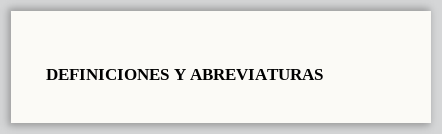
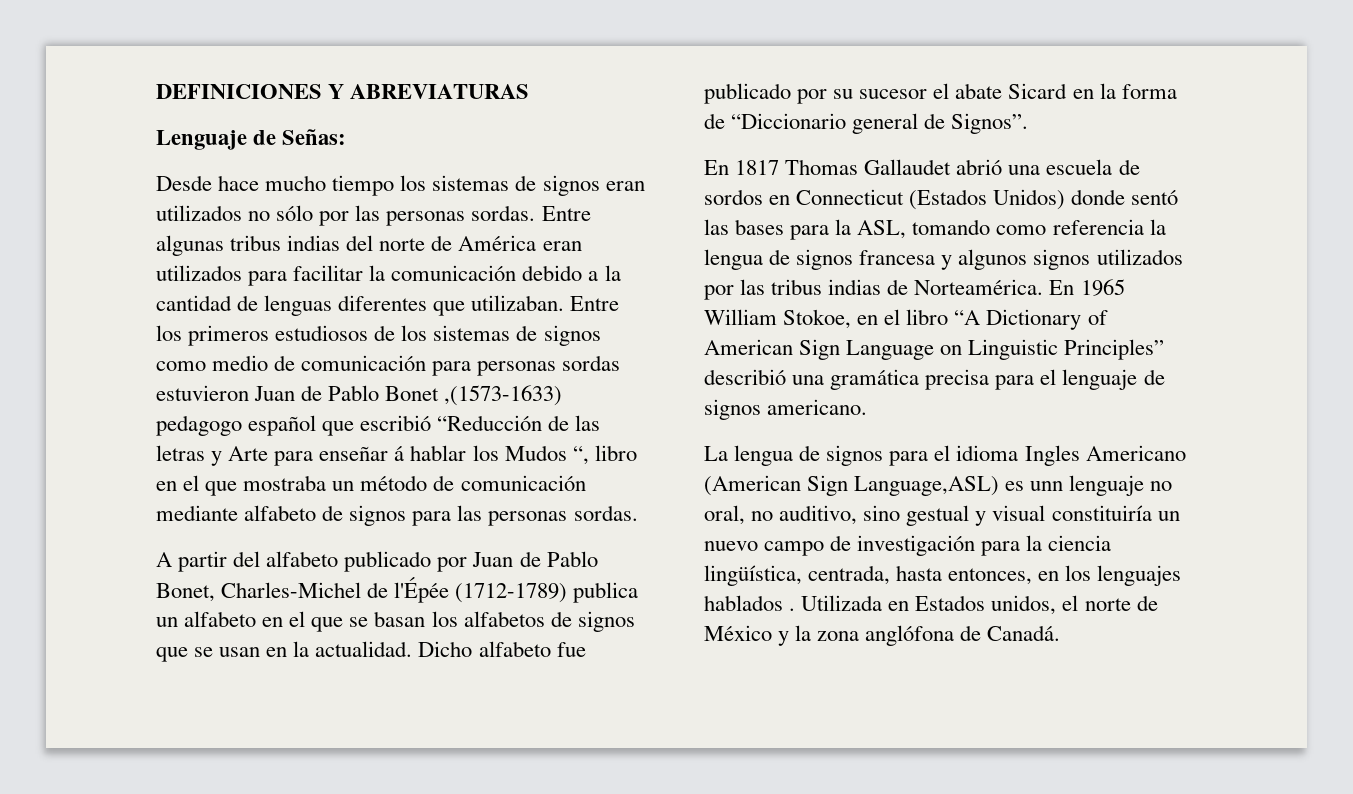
+ Lenguaje de Señas:
+ Desde hace mucho tiempo los sistemas de signos eran utilizados no sólo por las personas sordas. Entre algunas tribus indias del norte de América eran utilizados para facilitar la comunicación debido a la cantidad de lenguas diferentes que utilizaban. Entre los primeros estudiosos de los sistemas de signos como medio de comunicación para personas sordas estuvieron Juan de Pablo Bonet ,(1573-1633) pedagogo español que escribió “Reducción de las letras y Arte para enseñar á hablar los Mudos “, libro en el que mostraba un método de comunicación mediante alfabeto de signos para las personas sordas.
+ A partir del alfabeto publicado por Juan de Pablo Bonet, Charles-Michel de l'Épée (1712-1789) publica un alfabeto en el que se basan los alfabetos de signos que se usan en la actualidad. Dicho alfabeto fue publicado por su sucesor el abate Sicard en la forma de “Diccionario general de Signos”.
+ En 1817 Thomas Gallaudet abrió una escuela de sordos en Connecticut (Estados Unidos) donde sentó las bases para la ASL, tomando como referencia la lengua de signos francesa y algunos signos utilizados por las tribus indias de Norteamérica. En 1965 William Stokoe, en el libro “A Dictionary of American Sign Language on Linguistic Principles” describió una gramática precisa para el lenguaje de signos americano.
+ La lengua de signos para el idioma Ingles Americano (American Sign Language,ASL) es unn lenguaje no oral, no auditivo, sino gestual y visual constituiría un nuevo campo de investigación para la ciencia lingüística, centrada, hasta entonces, en los lenguajes hablados . Utilizada en Estados unidos, el norte de México y la zona anglófona de Canadá.

